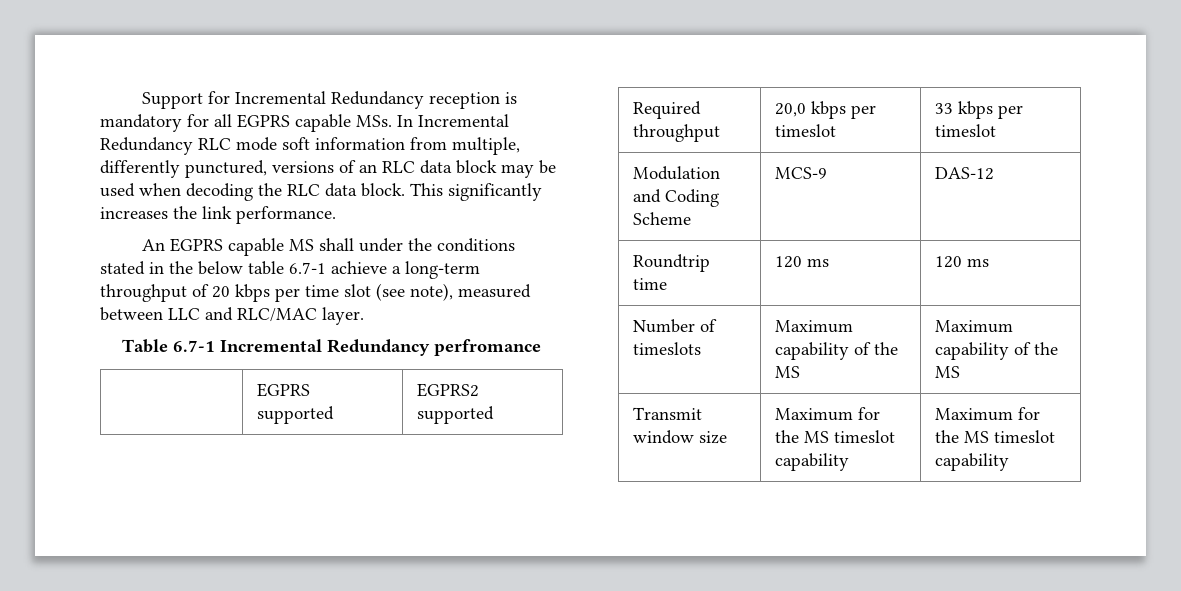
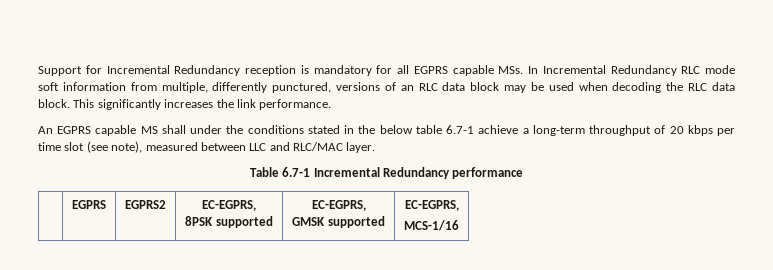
- Table 6.7-1 Incremental Redundancy perfromance
- | EGPRS supported | EGPRS2 supported
- Required throughput | 20,0 kbps per timeslot | 33 kbps per timeslot
- Modulation and Coding Scheme | MCS-9 | DAS-12
- Roundtrip time | 120 ms | 120 ms
- Number of timeslots | Maximum capability of the MS | Maximum capability of the MS
- Transmit window size | Maximum for the MS timeslot capability | Maximum for the MS timeslot capability
+ Table 6.7-1 Incremental Redundancy performance
+ | EGPRS | EGPRS2 | EC-EGPRS,
+ 8PSK supported | EC-EGPRS,
+ GMSK supported | EC-EGPRS,
+ MCS-1/16

